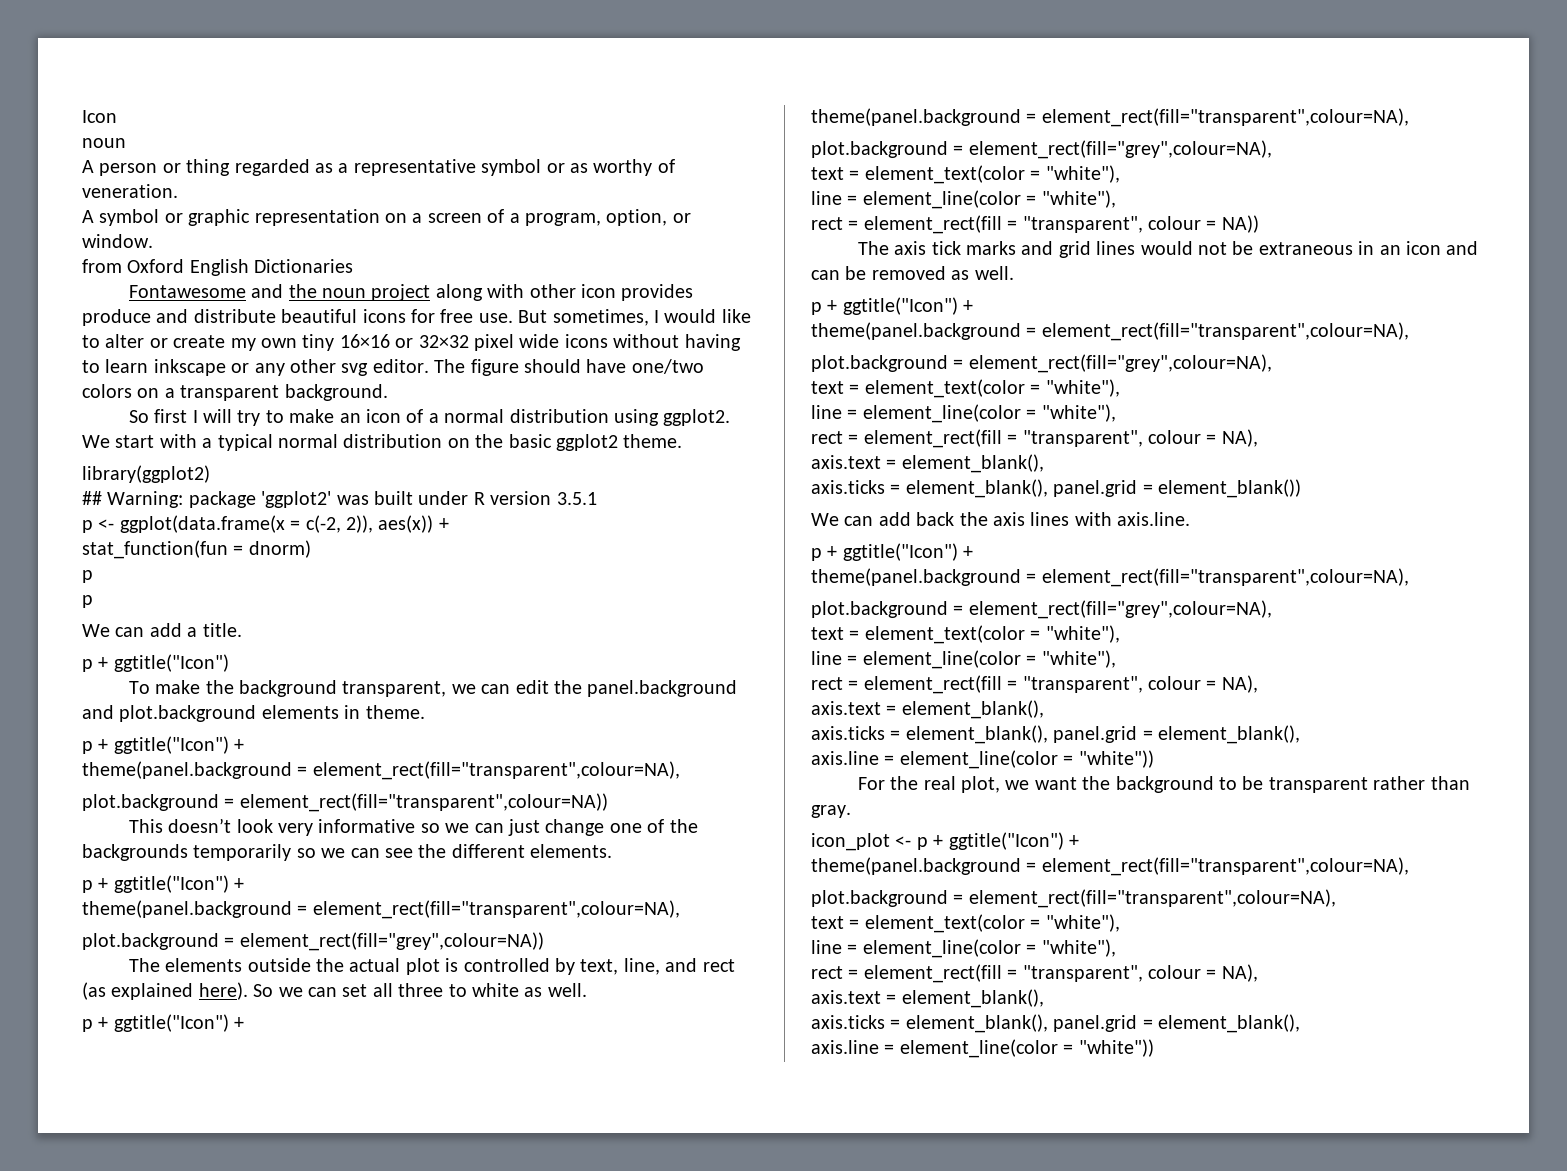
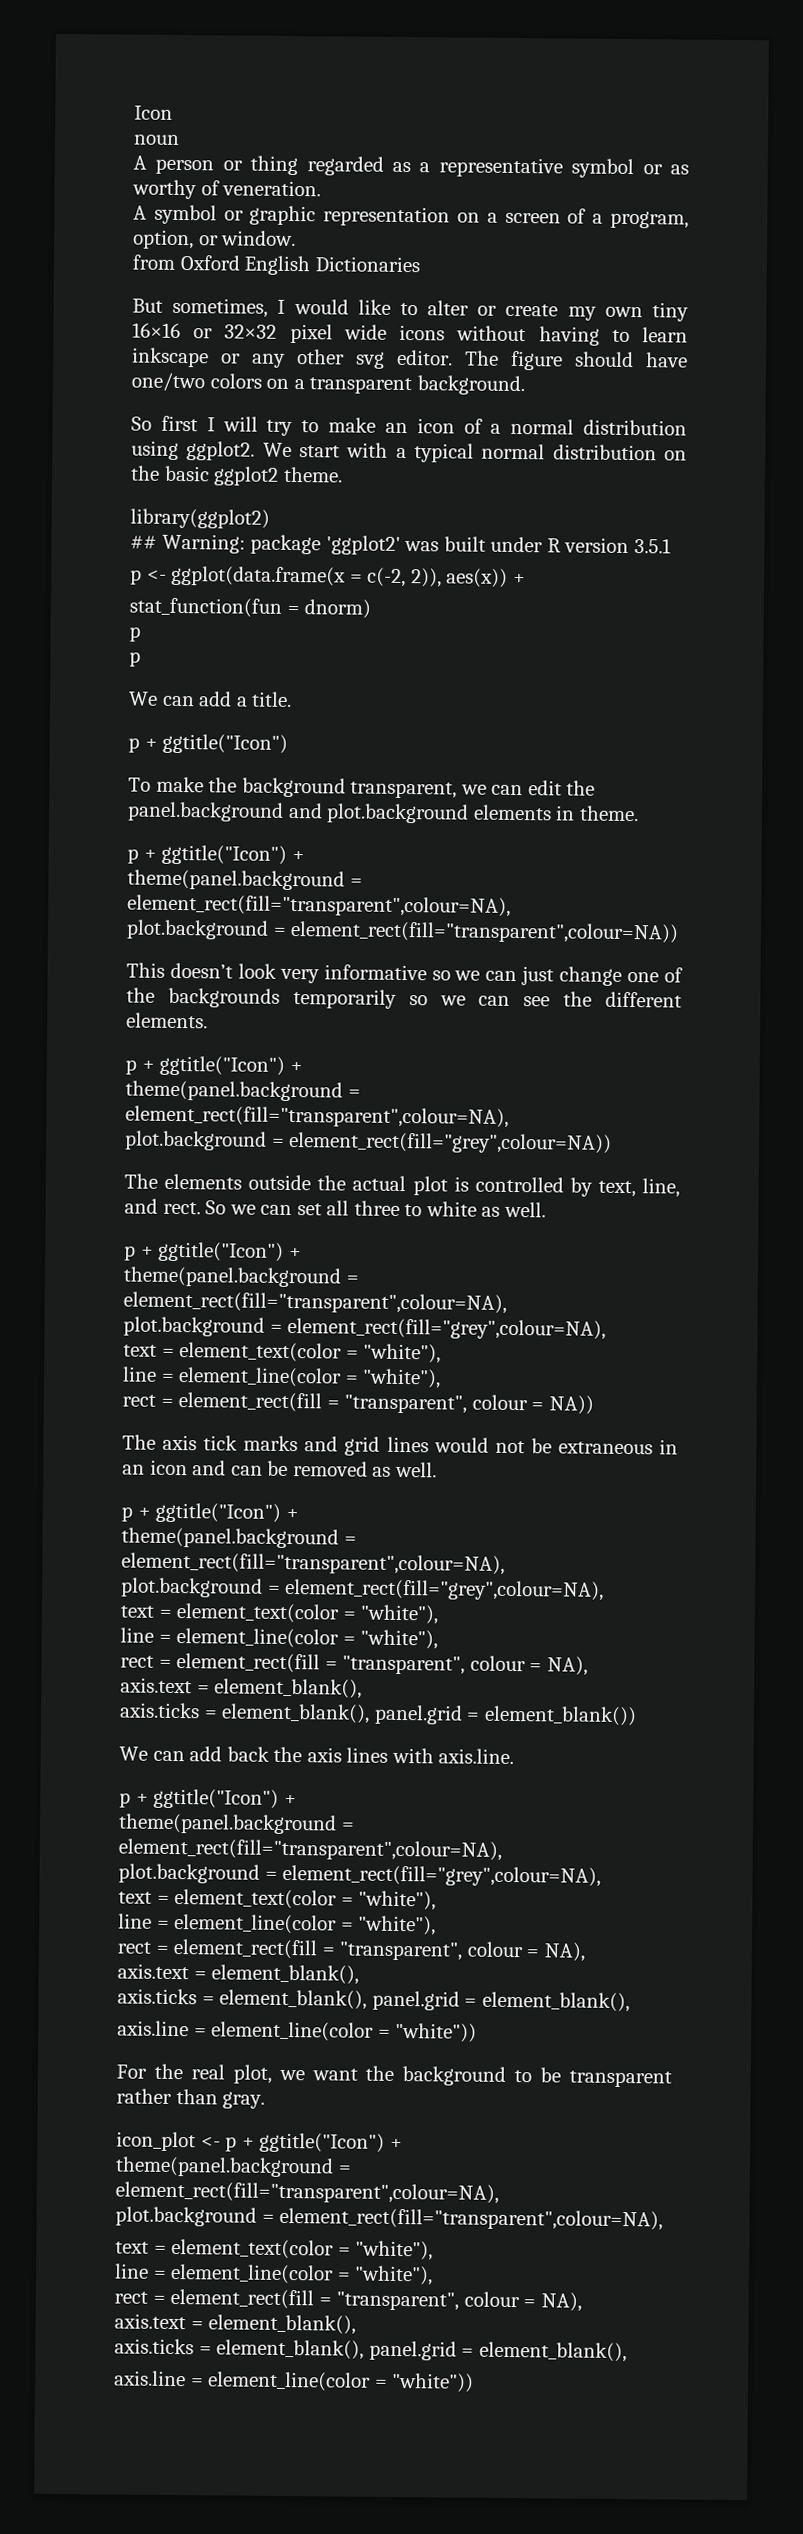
- Fontawesome and the noun project along with other icon provides produce and distribute beautiful icons for free use.
- The elements outside the actual plot is controlled by text, line, and rect (as explained here).
+ The elements outside the actual plot is controlled by text, line, and rect.

